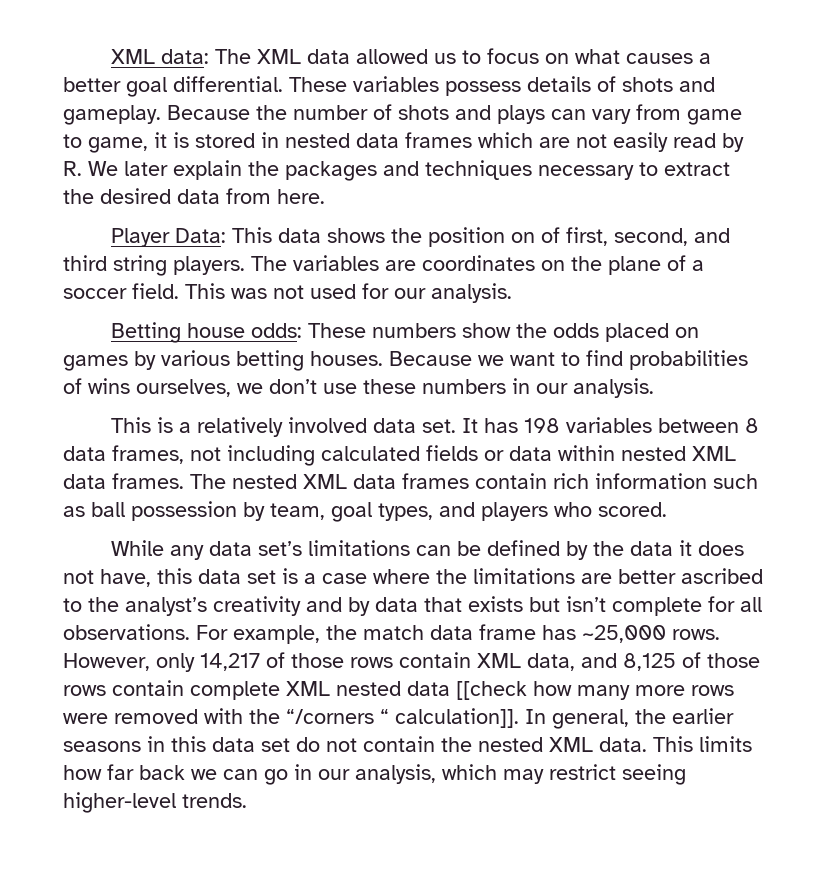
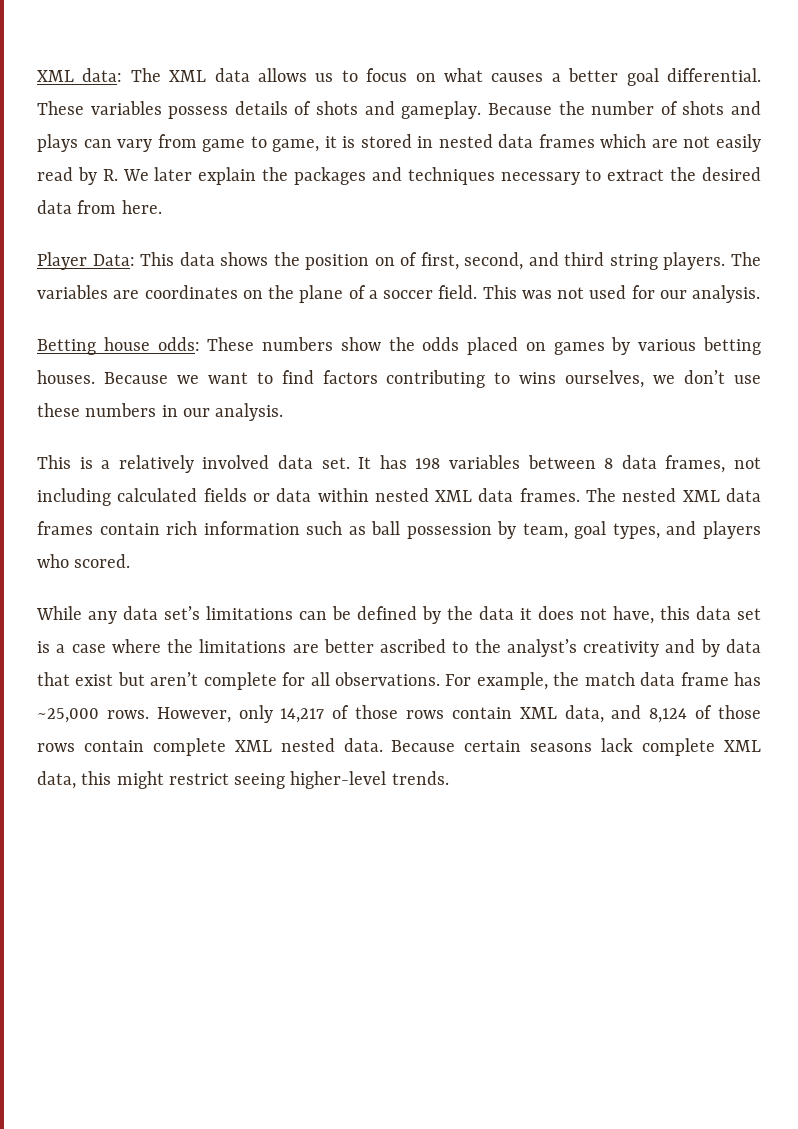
- XML data: The XML data allowed us to focus on what causes a better goal differential.
+ XML data: The XML data allows us to focus on what causes a better goal differential.
- Because we want to find probabilities of wins ourselves, we don’t use these numbers in our analysis.
+ Because we want to find factors contributing to wins ourselves, we don’t use these numbers in our analysis.
- While any data set’s limitations can be defined by the data it does not have, this data set is a case where the limitations are better ascribed to the analyst’s creativity and by data that exists but isn’t complete for all observations.
+ While any data set’s limitations can be defined by the data it does not have, this data set is a case where the limitations are better ascribed to the analyst’s creativity and by data that exist but aren’t complete for all observations.
- However, only 14,217 of those rows contain XML data, and 8,125 of those rows contain complete XML nested data [[check how many more rows were removed with the “/corners “ calculation]]. In general, the earlier seasons in this data set do not contain the nested XML data. This limits how far back we can go in our analysis, which may restrict seeing higher-level trends.
+ However, only 14,217 of those rows contain XML data, and 8,124 of those rows contain complete XML nested data. Because certain seasons lack complete XML data, this might restrict seeing higher-level trends.

